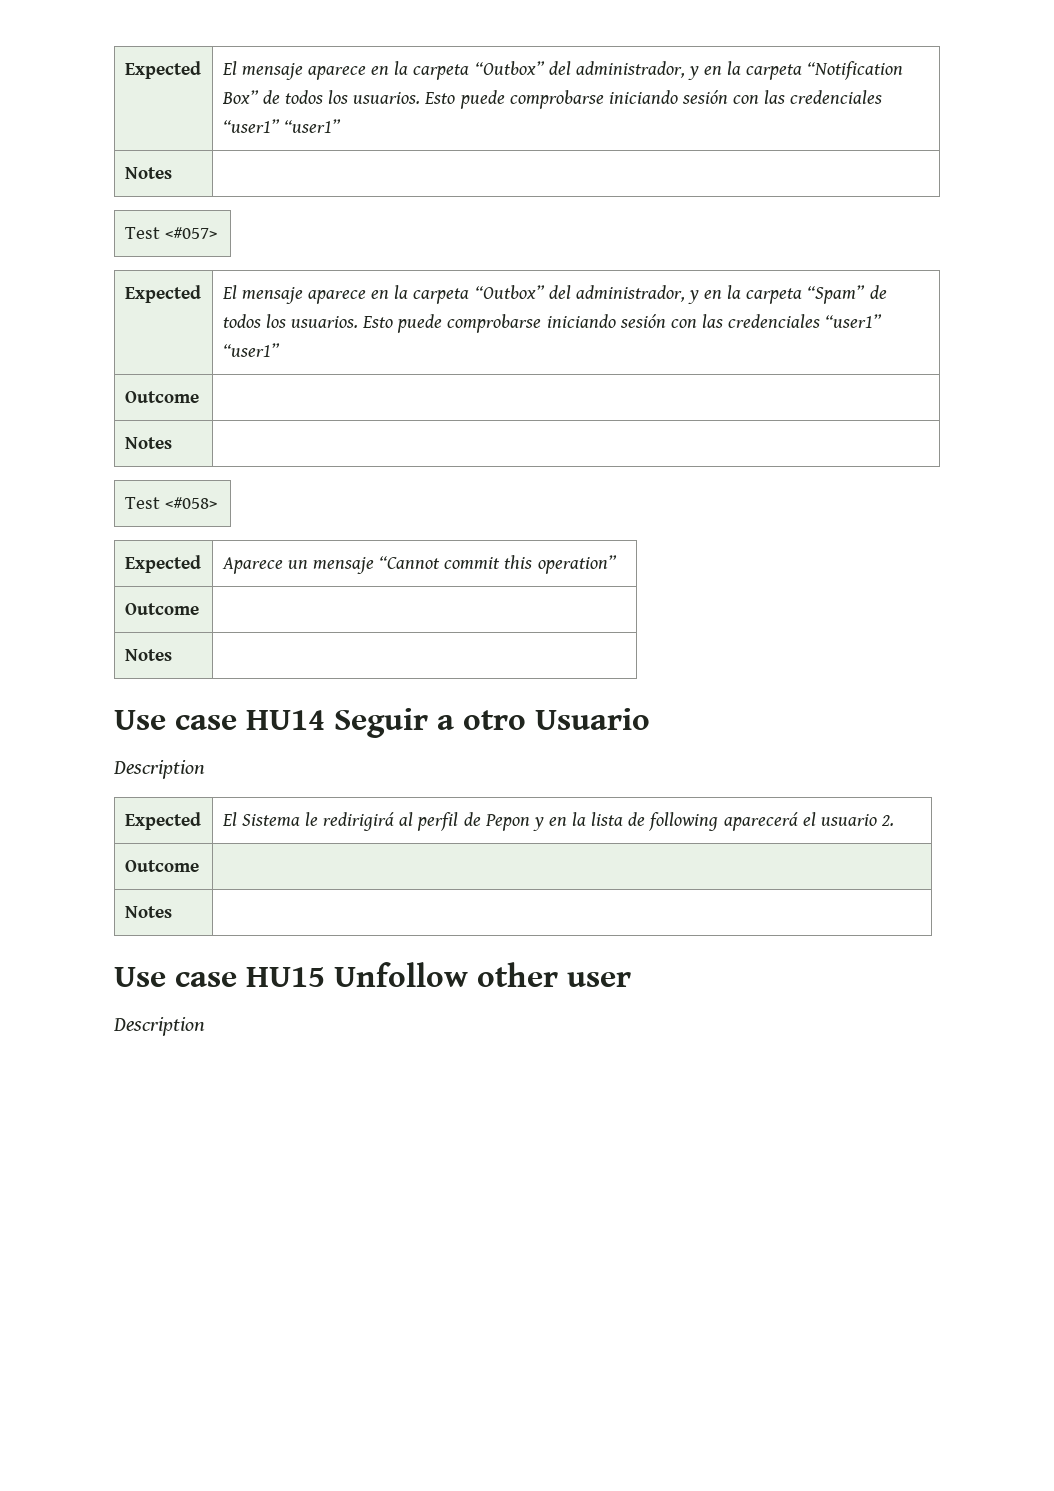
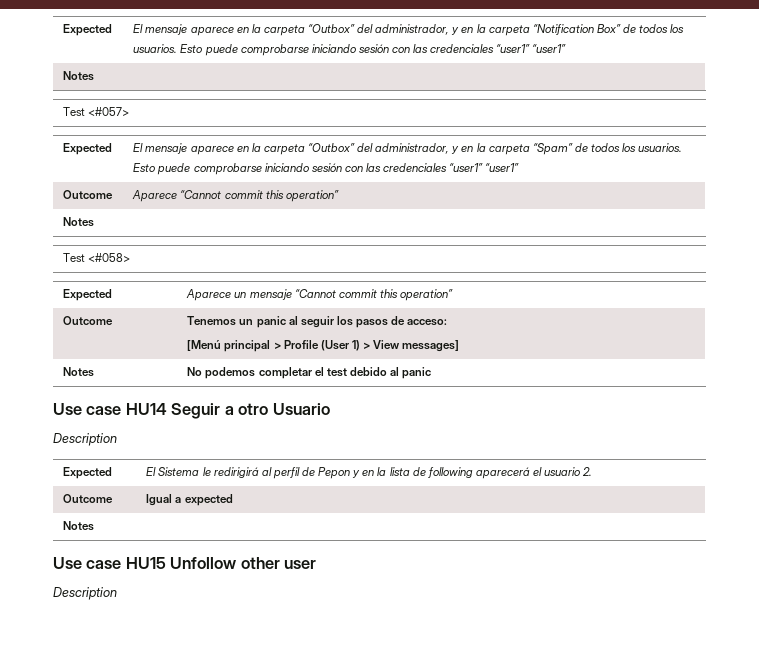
  Expected | El mensaje aparece en la carpeta “Outbox” del administrador, y en la carpeta “Spam” de todos los usuarios. Esto puede comprobarse iniciando sesión con las credenciales “user1” “user1”
- Outcome |
+ Outcome | Aparece “Cannot commit this operation”
  Expected | Aparece un mensaje “Cannot commit this operation”
- Outcome |
- Notes |
+ Outcome | Tenemos un panic al seguir los pasos de acceso:
+ [Menú principal > Profile (User 1) > View messages]
+ Notes | No podemos completar el test debido al panic
  Expected | El Sistema le redirigirá al perfil de Pepon y en la lista de following aparecerá el usuario 2.
- Outcome |
+ Outcome | Igual a expected

